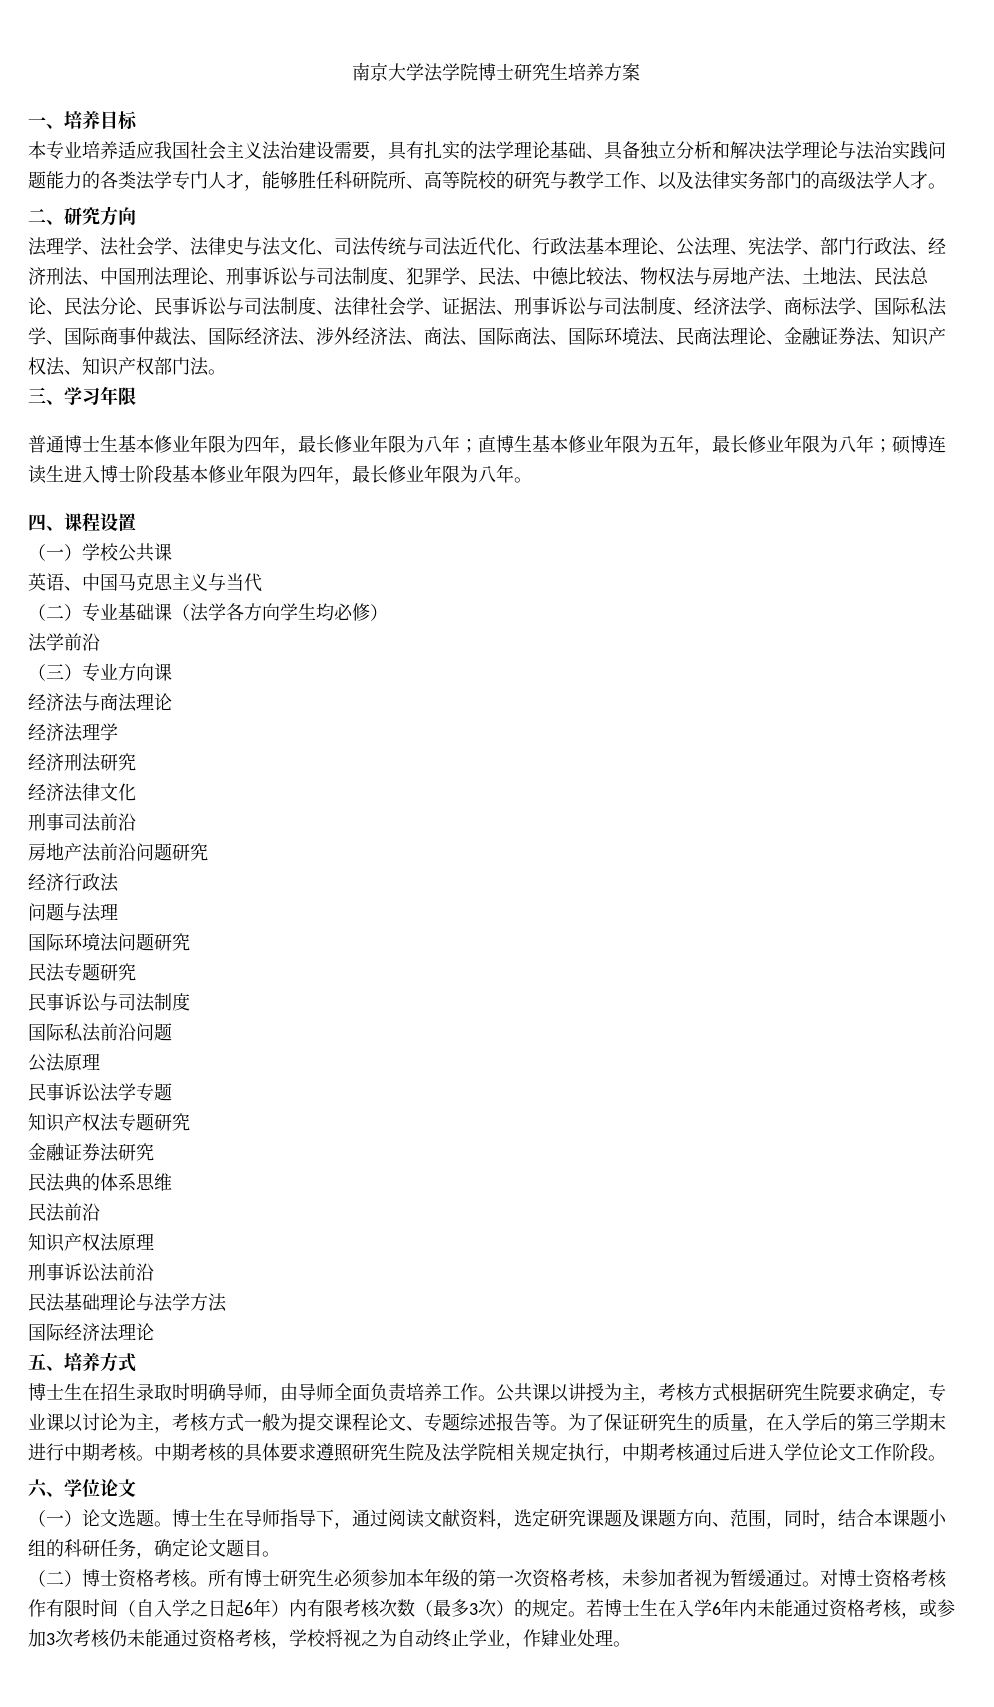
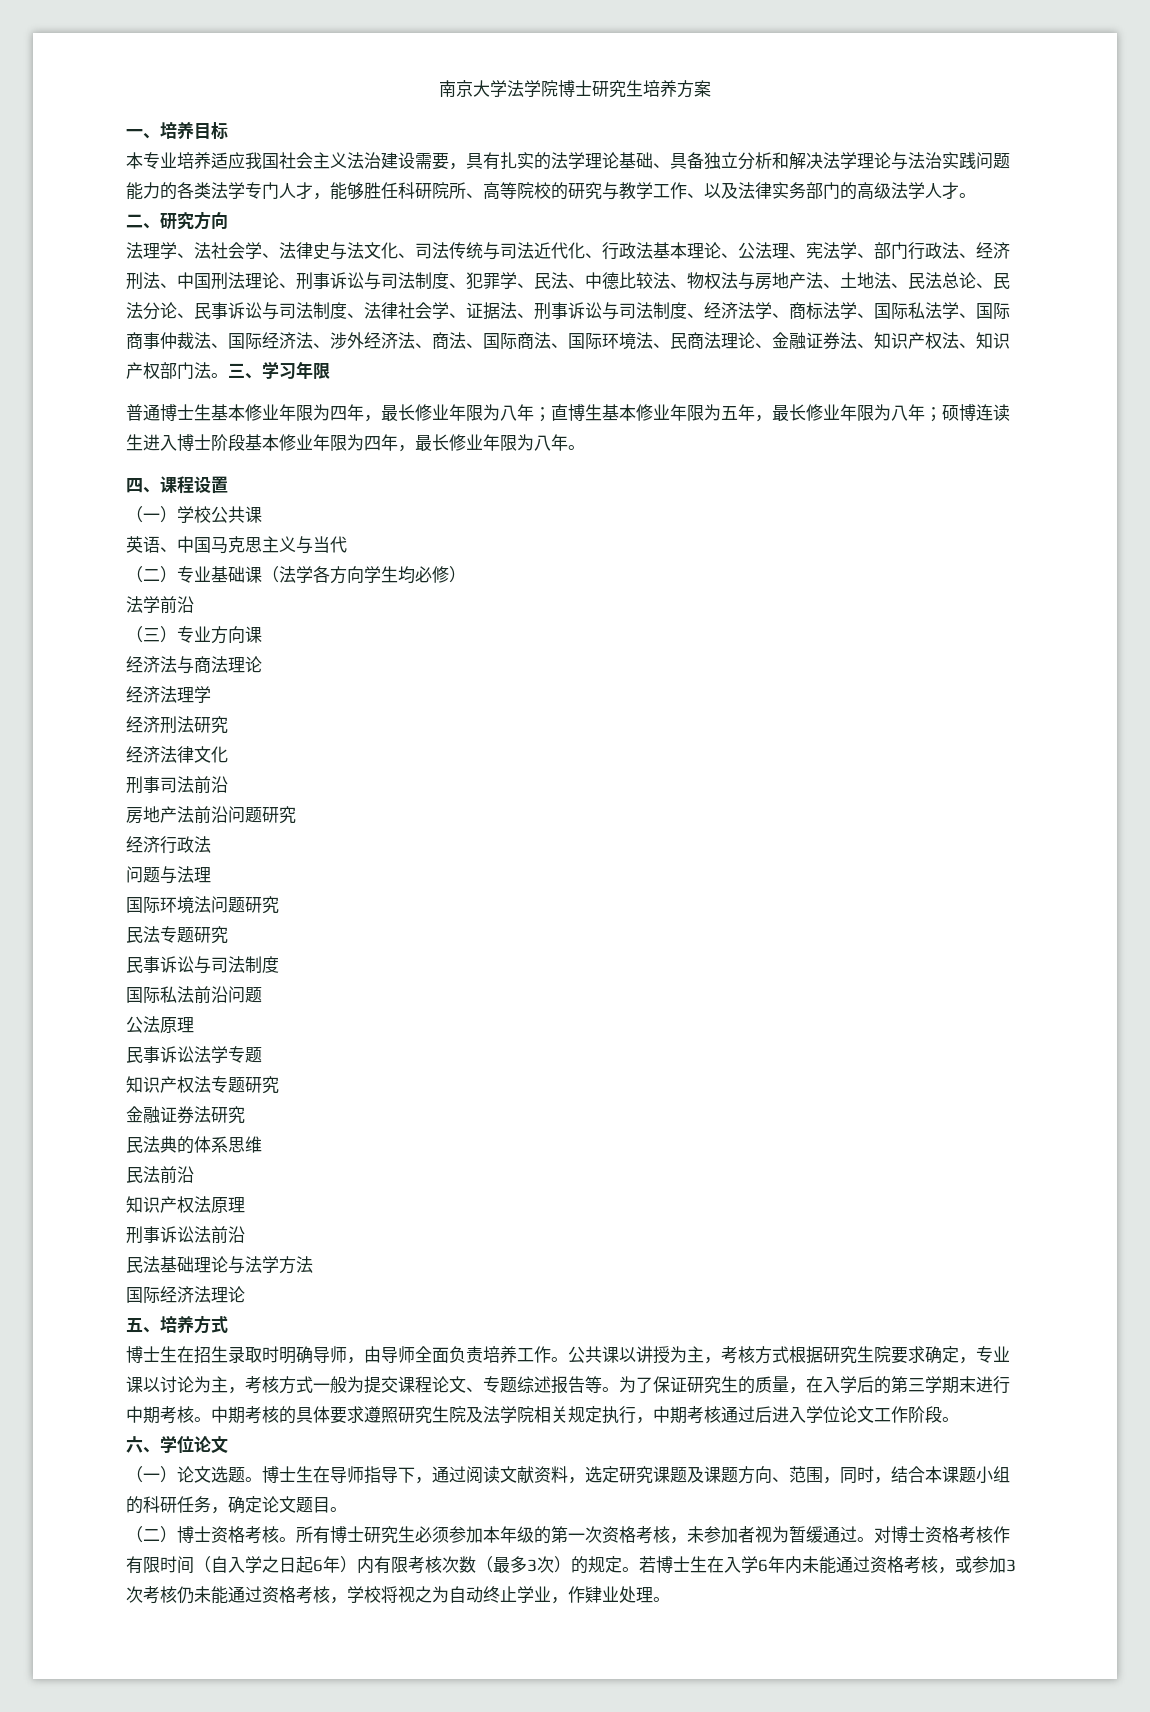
- 法理学、法社会学、法律史与法文化、司法传统与司法近代化、行政法基本理论、公法理、宪法学、部门行政法、经济刑法、中国刑法理论、刑事诉讼与司法制度、犯罪学、民法、中德比较法、物权法与房地产法、土地法、民法总论、民法分论、民事诉讼与司法制度、法律社会学、证据法、刑事诉讼与司法制度、经济法学、商标法学、国际私法学、国际商事仲裁法、国际经济法、涉外经济法、商法、国际商法、国际环境法、民商法理论、金融证券法、知识产权法、知识产权部门法。
- 三、学习年限
+ 法理学、法社会学、法律史与法文化、司法传统与司法近代化、行政法基本理论、公法理、宪法学、部门行政法、经济刑法、中国刑法理论、刑事诉讼与司法制度、犯罪学、民法、中德比较法、物权法与房地产法、土地法、民法总论、民法分论、民事诉讼与司法制度、法律社会学、证据法、刑事诉讼与司法制度、经济法学、商标法学、国际私法学、国际商事仲裁法、国际经济法、涉外经济法、商法、国际商法、国际环境法、民商法理论、金融证券法、知识产权法、知识产权部门法。三、学习年限

